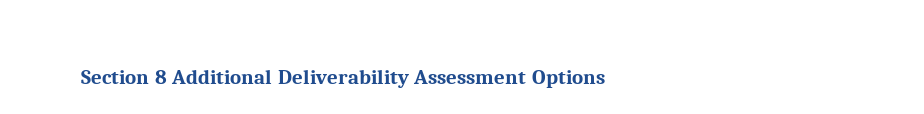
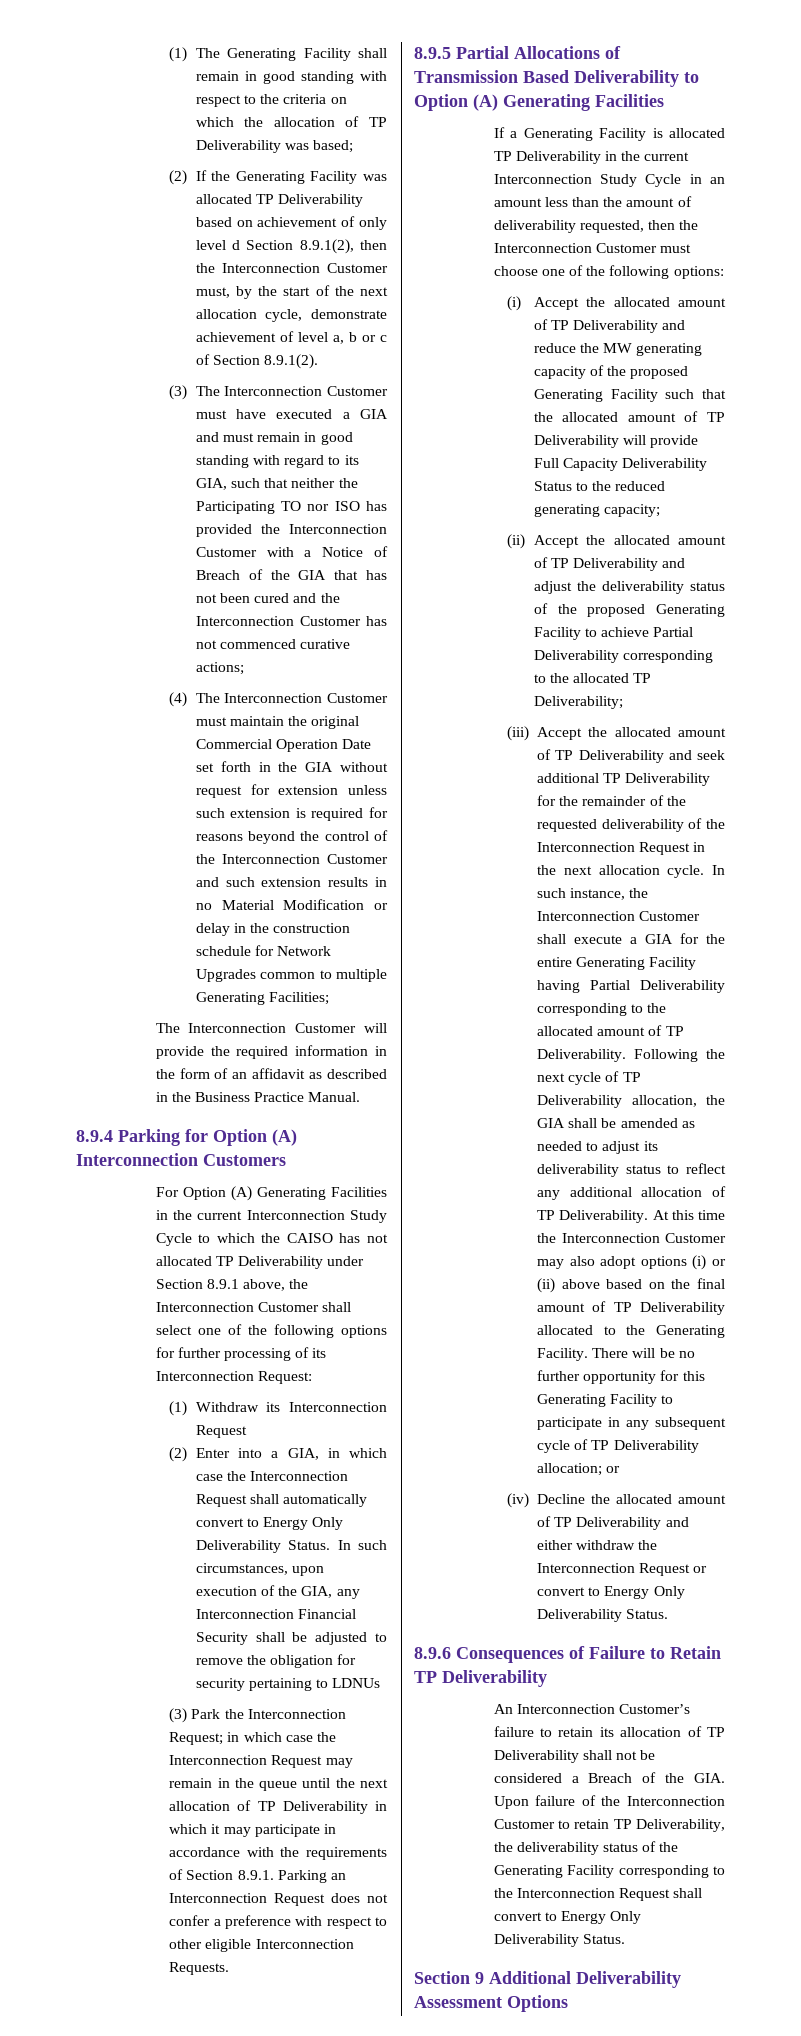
- Section 8 Additional Deliverability Assessment Options
+ (1) The Generating Facility shall remain in good standing with respect to the criteria on which the allocation of TP Deliverability was based;
+ (2) If the Generating Facility was allocated TP Deliverability based on achievement of only level d Section 8.9.1(2), then the Interconnection Customer must, by the start of the next allocation cycle, demonstrate achievement of level a, b or c of Section 8.9.1(2).
+ (3) The Interconnection Customer must have executed a GIA and must remain in good standing with regard to its GIA, such that neither the Participating TO nor ISO has provided the Interconnection Customer with a Notice of Breach of the GIA that has not been cured and the Interconnection Customer has not commenced curative actions;
+ (4) The Interconnection Customer must maintain the original Commercial Operation Date set forth in the GIA without request for extension unless such extension is required for reasons beyond the control of the Interconnection Customer and such extension results in no Material Modification or delay in the construction schedule for Network Upgrades common to multiple Generating Facilities;
+ The Interconnection Customer will provide the required information in the form of an affidavit as described in the Business Practice Manual.
+ 8.9.4 Parking for Option (A) Interconnection Customers
+ For Option (A) Generating Facilities in the current Interconnection Study Cycle to which the CAISO has not allocated TP Deliverability under Section 8.9.1 above, the Interconnection Customer shall select one of the following options for further processing of its Interconnection Request:
+ (1) Withdraw its Interconnection Request
+ (2) Enter into a GIA, in which case the Interconnection Request shall automatically convert to Energy Only Deliverability Status. In such circumstances, upon execution of the GIA, any Interconnection Financial Security shall be adjusted to remove the obligation for security pertaining to LDNUs
+ (3) Park the Interconnection Request; in which case the Interconnection Request may remain in the queue until the next allocation of TP Deliverability in which it may participate in accordance with the requirements of Section 8.9.1. Parking an Interconnection Request does not confer a preference with respect to other eligible Interconnection Requests.
+ 8.9.5 Partial Allocations of Transmission Based Deliverability to Option (A) Generating Facilities
+ If a Generating Facility is allocated TP Deliverability in the current Interconnection Study Cycle in an amount less than the amount of deliverability requested, then the Interconnection Customer must choose one of the following options:
+ (i) Accept the allocated amount of TP Deliverability and reduce the MW generating capacity of the proposed Generating Facility such that the allocated amount of TP Deliverability will provide Full Capacity Deliverability Status to the reduced generating capacity;
+ (ii) Accept the allocated amount of TP Deliverability and adjust the deliverability status of the proposed Generating Facility to achieve Partial Deliverability corresponding to the allocated TP Deliverability;
+ (iii) Accept the allocated amount of TP Deliverability and seek additional TP Deliverability for the remainder of the requested deliverability of the Interconnection Request in the next allocation cycle. In such instance, the Interconnection Customer shall execute a GIA for the entire Generating Facility having Partial Deliverability corresponding to the allocated amount of TP Deliverability. Following the next cycle of TP Deliverability allocation, the GIA shall be amended as needed to adjust its deliverability status to reflect any additional allocation of TP Deliverability. At this time the Interconnection Customer may also adopt options (i) or (ii) above based on the final amount of TP Deliverability allocated to the Generating Facility. There will be no further opportunity for this Generating Facility to participate in any subsequent cycle of TP Deliverability allocation; or
+ (iv) Decline the allocated amount of TP Deliverability and either withdraw the Interconnection Request or convert to Energy Only Deliverability Status.
+ 8.9.6 Consequences of Failure to Retain TP Deliverability
+ An Interconnection Customer’s failure to retain its allocation of TP Deliverability shall not be considered a Breach of the GIA. Upon failure of the Interconnection Customer to retain TP Deliverability, the deliverability status of the Generating Facility corresponding to the Interconnection Request shall convert to Energy Only Deliverability Status.
+ Section 9 Additional Deliverability Assessment Options

